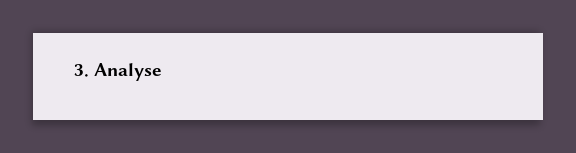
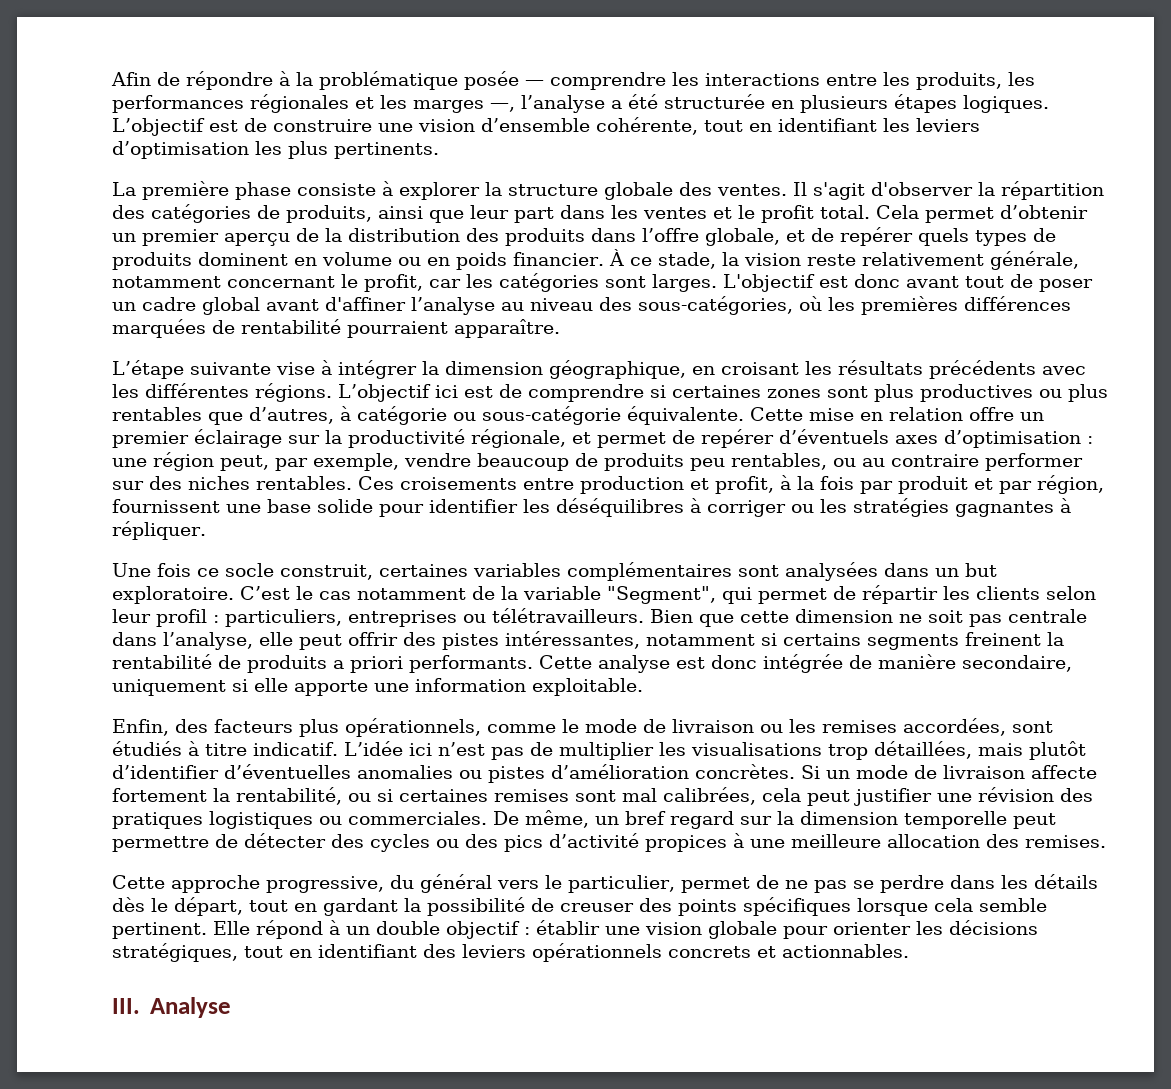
- 3. Analyse
+ Afin de répondre à la problématique posée — comprendre les interactions entre les produits, les performances régionales et les marges —, l’analyse a été structurée en plusieurs étapes logiques. L’objectif est de construire une vision d’ensemble cohérente, tout en identifiant les leviers d’optimisation les plus pertinents.
+ La première phase consiste à explorer la structure globale des ventes. Il s'agit d'observer la répartition des catégories de produits, ainsi que leur part dans les ventes et le profit total. Cela permet d’obtenir un premier aperçu de la distribution des produits dans l’offre globale, et de repérer quels types de produits dominent en volume ou en poids financier. À ce stade, la vision reste relativement générale, notamment concernant le profit, car les catégories sont larges. L'objectif est donc avant tout de poser un cadre global avant d'affiner l’analyse au niveau des sous-catégories, où les premières différences marquées de rentabilité pourraient apparaître.
+ L’étape suivante vise à intégrer la dimension géographique, en croisant les résultats précédents avec les différentes régions. L’objectif ici est de comprendre si certaines zones sont plus productives ou plus rentables que d’autres, à catégorie ou sous-catégorie équivalente. Cette mise en relation offre un premier éclairage sur la productivité régionale, et permet de repérer d’éventuels axes d’optimisation : une région peut, par exemple, vendre beaucoup de produits peu rentables, ou au contraire performer sur des niches rentables. Ces croisements entre production et profit, à la fois par produit et par région, fournissent une base solide pour identifier les déséquilibres à corriger ou les stratégies gagnantes à répliquer.
+ Une fois ce socle construit, certaines variables complémentaires sont analysées dans un but exploratoire. C’est le cas notamment de la variable "Segment", qui permet de répartir les clients selon leur profil : particuliers, entreprises ou télétravailleurs. Bien que cette dimension ne soit pas centrale dans l’analyse, elle peut offrir des pistes intéressantes, notamment si certains segments freinent la rentabilité de produits a priori performants. Cette analyse est donc intégrée de manière secondaire, uniquement si elle apporte une information exploitable.
+ Enfin, des facteurs plus opérationnels, comme le mode de livraison ou les remises accordées, sont étudiés à titre indicatif. L’idée ici n’est pas de multiplier les visualisations trop détaillées, mais plutôt d’identifier d’éventuelles anomalies ou pistes d’amélioration concrètes. Si un mode de livraison affecte fortement la rentabilité, ou si certaines remises sont mal calibrées, cela peut justifier une révision des pratiques logistiques ou commerciales. De même, un bref regard sur la dimension temporelle peut permettre de détecter des cycles ou des pics d’activité propices à une meilleure allocation des remises.
+ Cette approche progressive, du général vers le particulier, permet de ne pas se perdre dans les détails dès le départ, tout en gardant la possibilité de creuser des points spécifiques lorsque cela semble pertinent. Elle répond à un double objectif : établir une vision globale pour orienter les décisions stratégiques, tout en identifiant des leviers opérationnels concrets et actionnables.
+ III. Analyse

